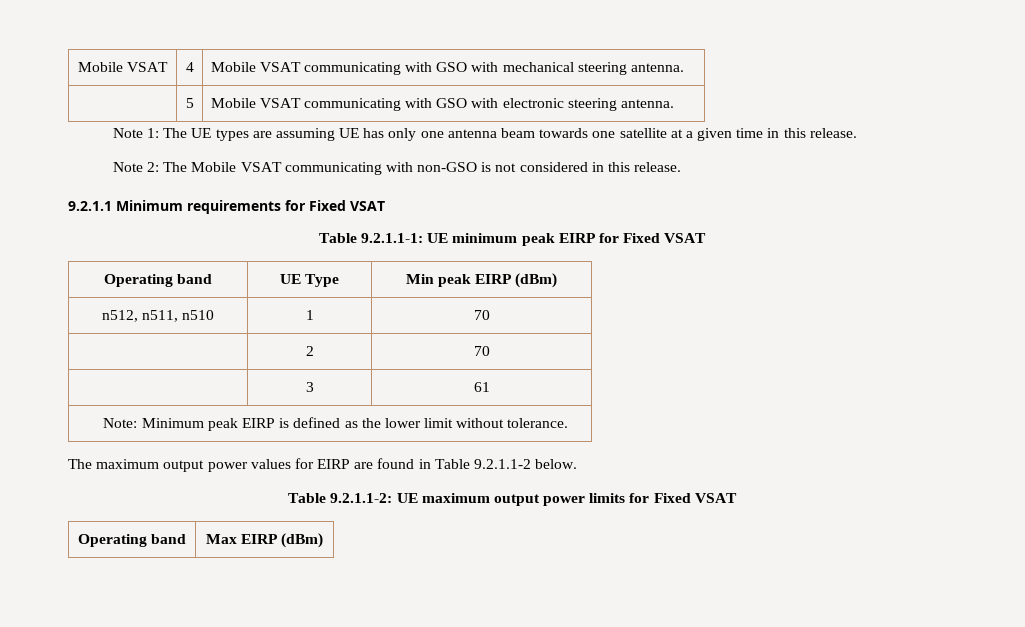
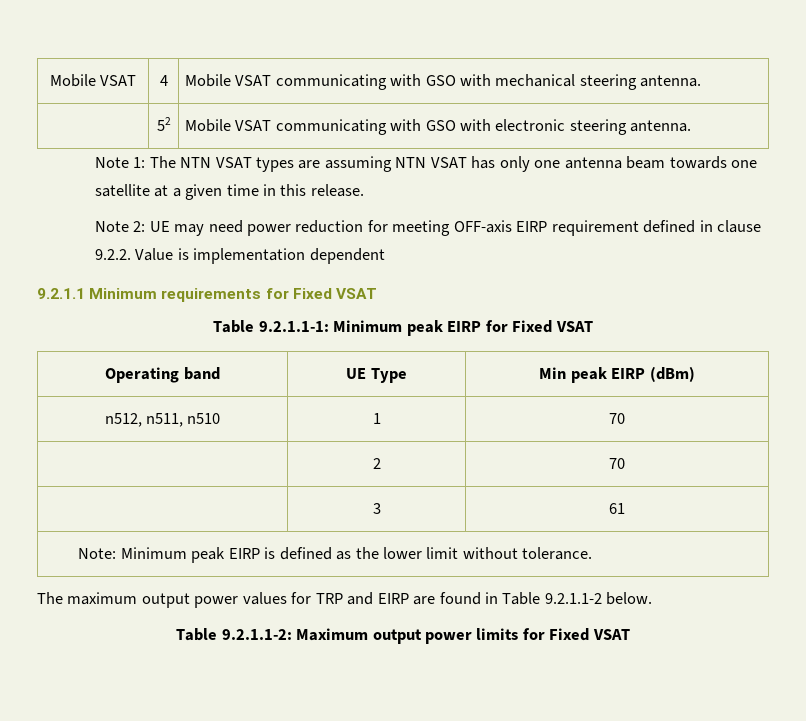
- | 5 | Mobile VSAT communicating with GSO with electronic steering antenna.
+ | 52 | Mobile VSAT communicating with GSO with electronic steering antenna.
- Note 1: The UE types are assuming UE has only one antenna beam towards one satellite at a given time in this release.
+ Note 1: The NTN VSAT types are assuming NTN VSAT has only one antenna beam towards one satellite at a given time in this release.
- Note 2: The Mobile VSAT communicating with non-GSO is not considered in this release.
+ Note 2: UE may need power reduction for meeting OFF-axis EIRP requirement defined in clause 9.2.2. Value is implementation dependent
- Table 9.2.1.1-1: UE minimum peak EIRP for Fixed VSAT
+ Table 9.2.1.1-1: Minimum peak EIRP for Fixed VSAT
- The maximum output power values for EIRP are found in Table 9.2.1.1-2 below.
+ The maximum output power values for TRP and EIRP are found in Table 9.2.1.1-2 below.
- Table 9.2.1.1-2: UE maximum output power limits for Fixed VSAT
+ Table 9.2.1.1-2: Maximum output power limits for Fixed VSAT
- Operating band | Max EIRP (dBm)

